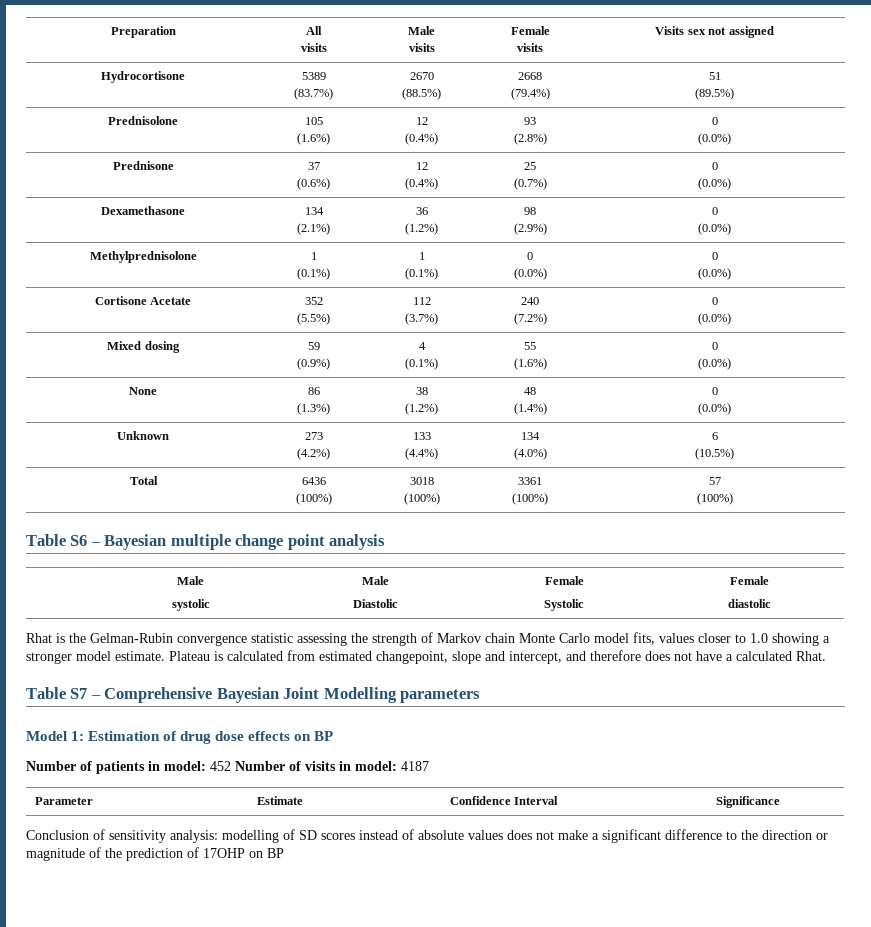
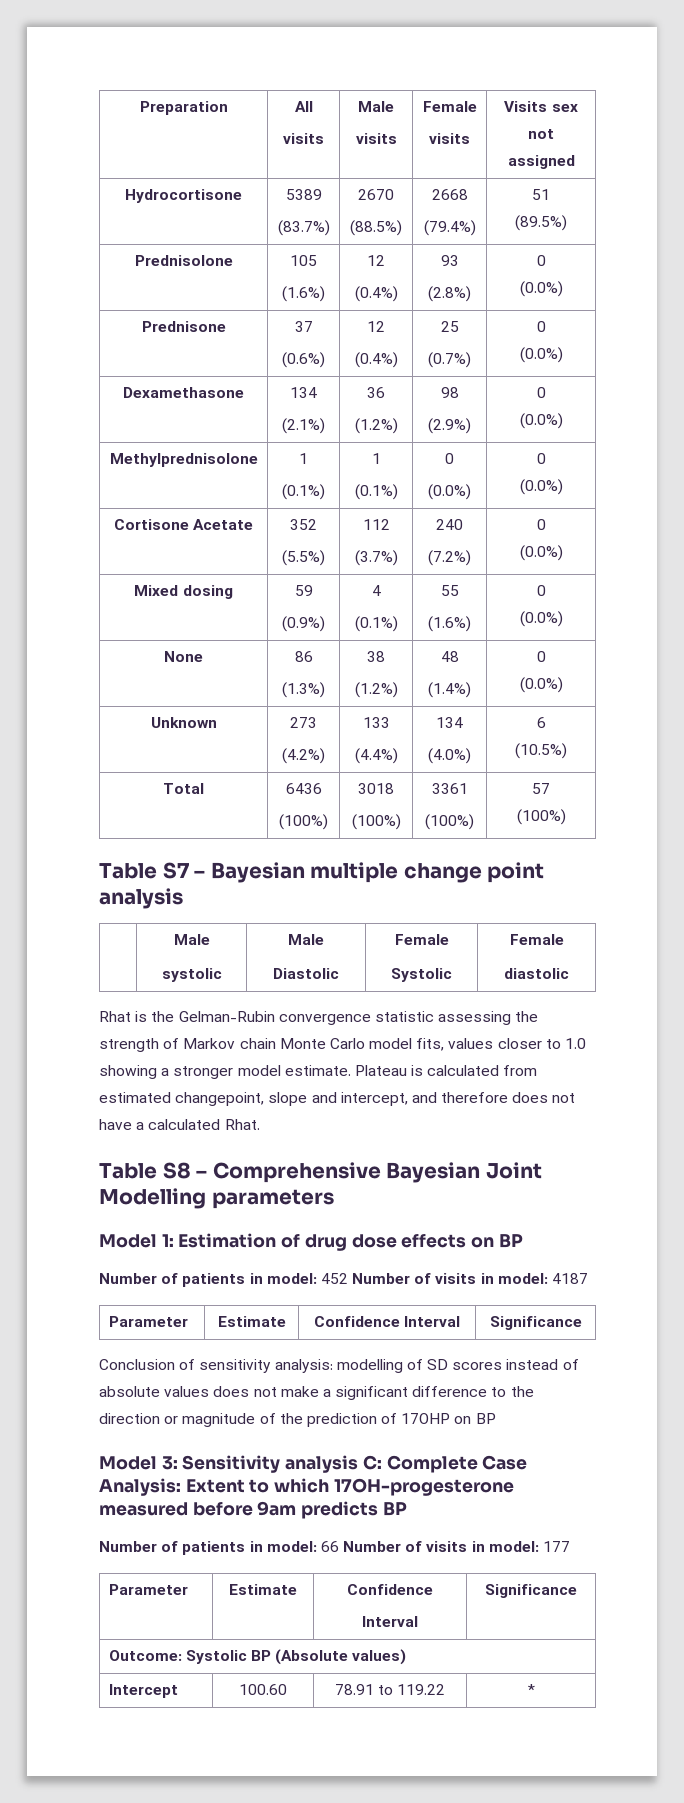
- Table S6 – Bayesian multiple change point analysis
+ Table S7 – Bayesian multiple change point analysis
- Table S7 – Comprehensive Bayesian Joint Modelling parameters
+ Table S8 – Comprehensive Bayesian Joint Modelling parameters
+ Model 3: Sensitivity analysis C: Complete Case Analysis: Extent to which 17OH-progesterone measured before 9am predicts BP
+ Number of patients in model: 66 Number of visits in model: 177
+ Parameter | Estimate | Confidence
+ Interval | Significance
+ Outcome: Systolic BP (Absolute values)
+ Intercept | 100.60 | 78.91 to 119.22 | *

